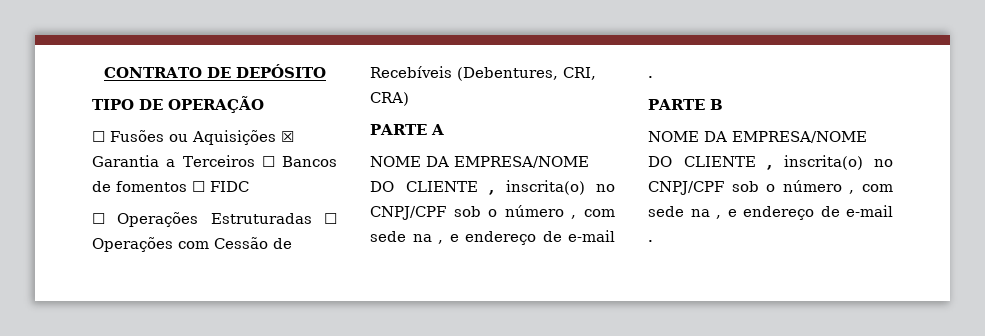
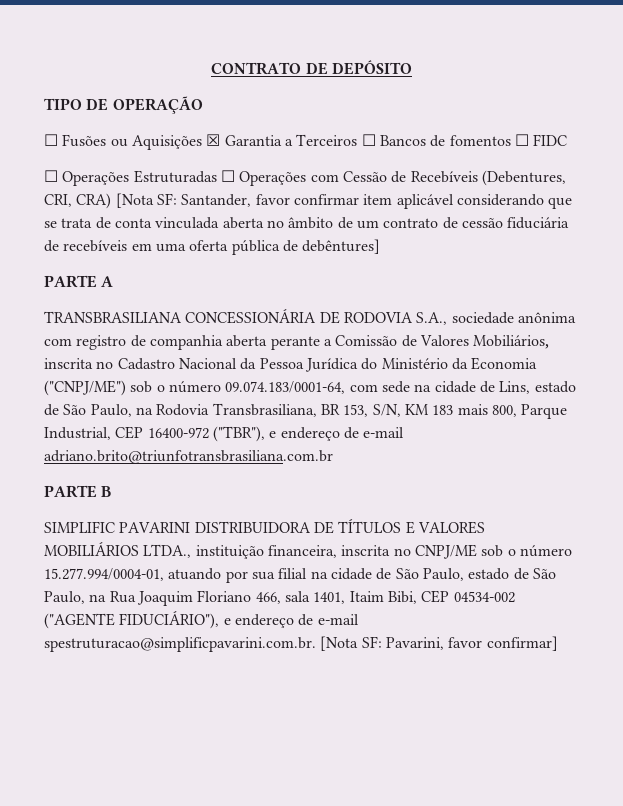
- ☐ Operações Estruturadas ☐ Operações com Cessão de Recebíveis (Debentures, CRI, CRA)
+ ☐ Operações Estruturadas ☐ Operações com Cessão de Recebíveis (Debentures, CRI, CRA) [Nota SF: Santander, favor confirmar item aplicável considerando que se trata de conta vinculada aberta no âmbito de um contrato de cessão fiduciária de recebíveis em uma oferta pública de debêntures]
  PARTE A
- NOME DA EMPRESA/NOME DO CLIENTE , inscrita(o) no CNPJ/CPF sob o número , com sede na , e endereço de e-mail .
+ TRANSBRASILIANA CONCESSIONÁRIA DE RODOVIA S.A., sociedade anônima com registro de companhia aberta perante a Comissão de Valores Mobiliários, inscrita no Cadastro Nacional da Pessoa Jurídica do Ministério da Economia ("CNPJ/ME") sob o número 09.074.183/0001-64, com sede na cidade de Lins, estado de São Paulo, na Rodovia Transbrasiliana, BR 153, S/N, KM 183 mais 800, Parque Industrial, CEP 16400-972 ("TBR"), e endereço de e-mail adriano.brito@triunfotransbrasiliana.com.br
  PARTE B
- NOME DA EMPRESA/NOME DO CLIENTE , inscrita(o) no CNPJ/CPF sob o número , com sede na , e endereço de e-mail .
+ SIMPLIFIC PAVARINI DISTRIBUIDORA DE TÍTULOS E VALORES MOBILIÁRIOS LTDA., instituição financeira, inscrita no CNPJ/ME sob o número 15.277.994/0004-01, atuando por sua filial na cidade de São Paulo, estado de São Paulo, na Rua Joaquim Floriano 466, sala 1401, Itaim Bibi, CEP 04534-002 ("AGENTE FIDUCIÁRIO"), e endereço de e-mail spestruturacao@simplificpavarini.com.br. [Nota SF: Pavarini, favor confirmar]

